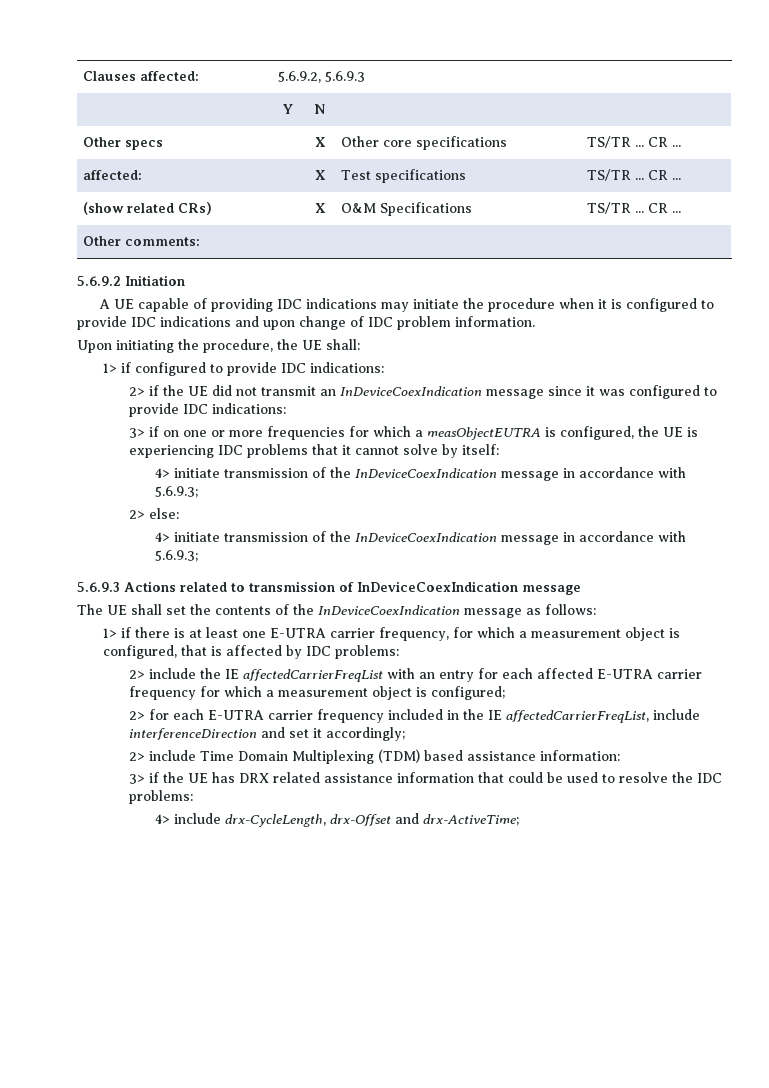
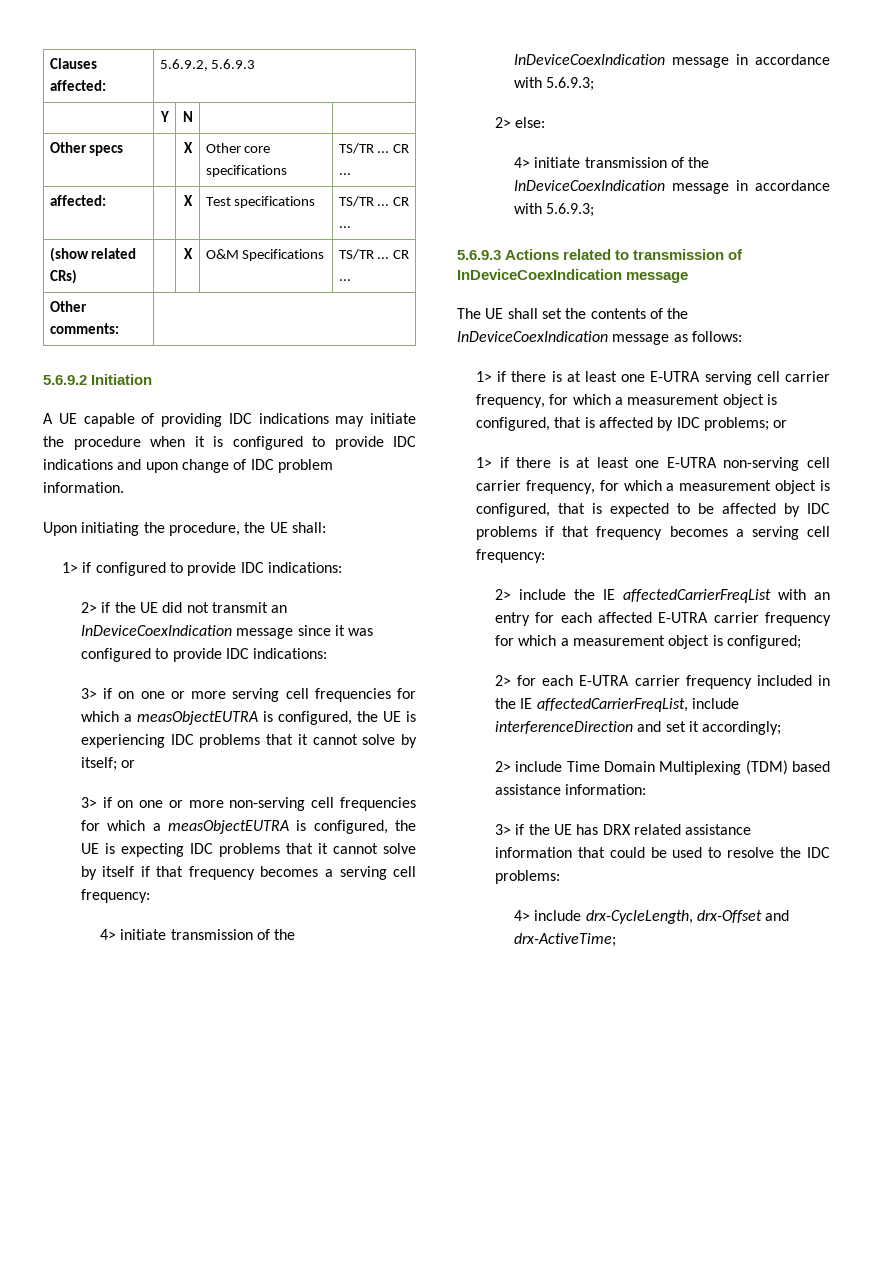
- 3> if on one or more frequencies for which a measObjectEUTRA is configured, the UE is experiencing IDC problems that it cannot solve by itself:
+ 3> if on one or more serving cell frequencies for which a measObjectEUTRA is configured, the UE is experiencing IDC problems that it cannot solve by itself; or
+ 3> if on one or more non-serving cell frequencies for which a measObjectEUTRA is configured, the UE is expecting IDC problems that it cannot solve by itself if that frequency becomes a serving cell frequency:
- 1> if there is at least one E-UTRA carrier frequency, for which a measurement object is configured, that is affected by IDC problems:
+ 1> if there is at least one E-UTRA serving cell carrier frequency, for which a measurement object is configured, that is affected by IDC problems; or
+ 1> if there is at least one E-UTRA non-serving cell carrier frequency, for which a measurement object is configured, that is expected to be affected by IDC problems if that frequency becomes a serving cell frequency:

